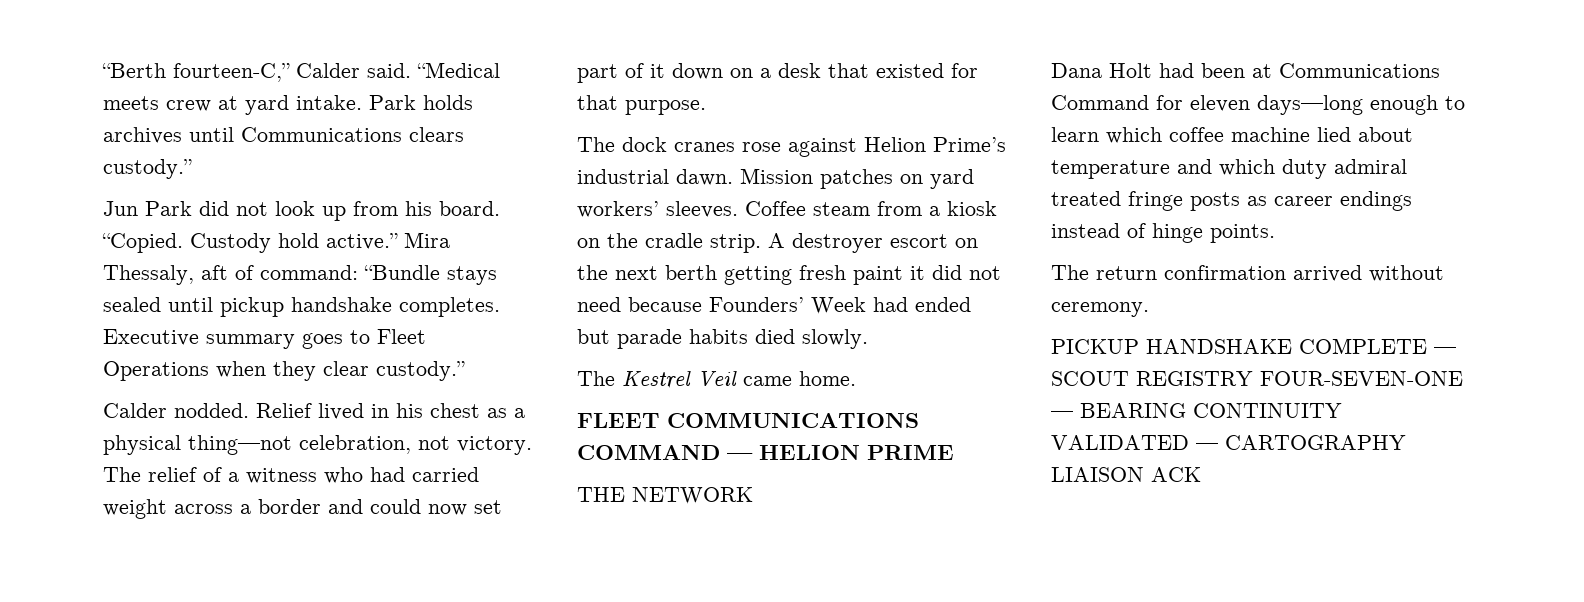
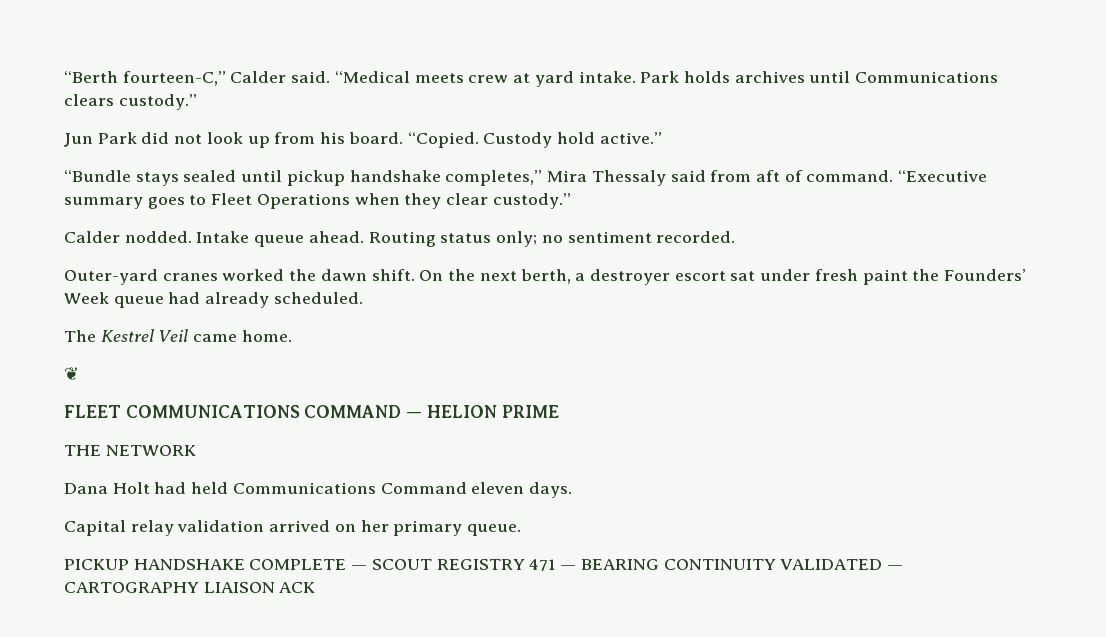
- Custody hold active.” Mira Thessaly, aft of command: “Bundle stays sealed until pickup handshake completes. Executive summary goes to Fleet Operations when they clear custody.”
+ Custody hold active.”
+ “Bundle stays sealed until pickup handshake completes,” Mira Thessaly said from aft of command. “Executive summary goes to Fleet Operations when they clear custody.”
- Relief lived in his chest as a physical thing—not celebration, not victory. The relief of a witness who had carried weight across a border and could now set part of it down on a desk that existed for that purpose.
- The dock cranes rose against Helion Prime’s industrial dawn. Mission patches on yard workers’ sleeves. Coffee steam from a kiosk on the cradle strip. A destroyer escort on the next berth getting fresh paint it did not need because Founders’ Week had ended but parade habits died slowly.
+ Intake queue ahead. Routing status only; no sentiment recorded.
+ Outer-yard cranes worked the dawn shift. On the next berth, a destroyer escort sat under fresh paint the Founders’ Week queue had already scheduled.
+ ❦
- Dana Holt had been at Communications Command for eleven days—long enough to learn which coffee machine lied about temperature and which duty admiral treated fringe posts as career endings instead of hinge points.
- The return confirmation arrived without ceremony.
+ Dana Holt had held Communications Command eleven days.
+ Capital relay validation arrived on her primary queue.
- PICKUP HANDSHAKE COMPLETE — SCOUT REGISTRY FOUR-SEVEN-ONE — BEARING CONTINUITY VALIDATED — CARTOGRAPHY LIAISON ACK
+ PICKUP HANDSHAKE COMPLETE — SCOUT REGISTRY 471 — BEARING CONTINUITY VALIDATED — CARTOGRAPHY LIAISON ACK

